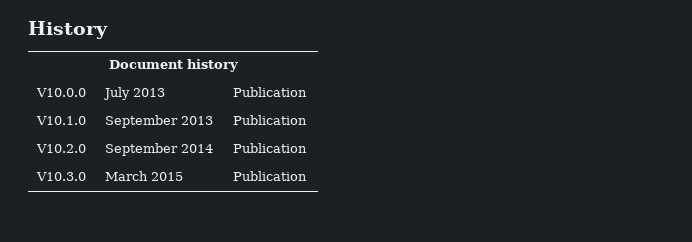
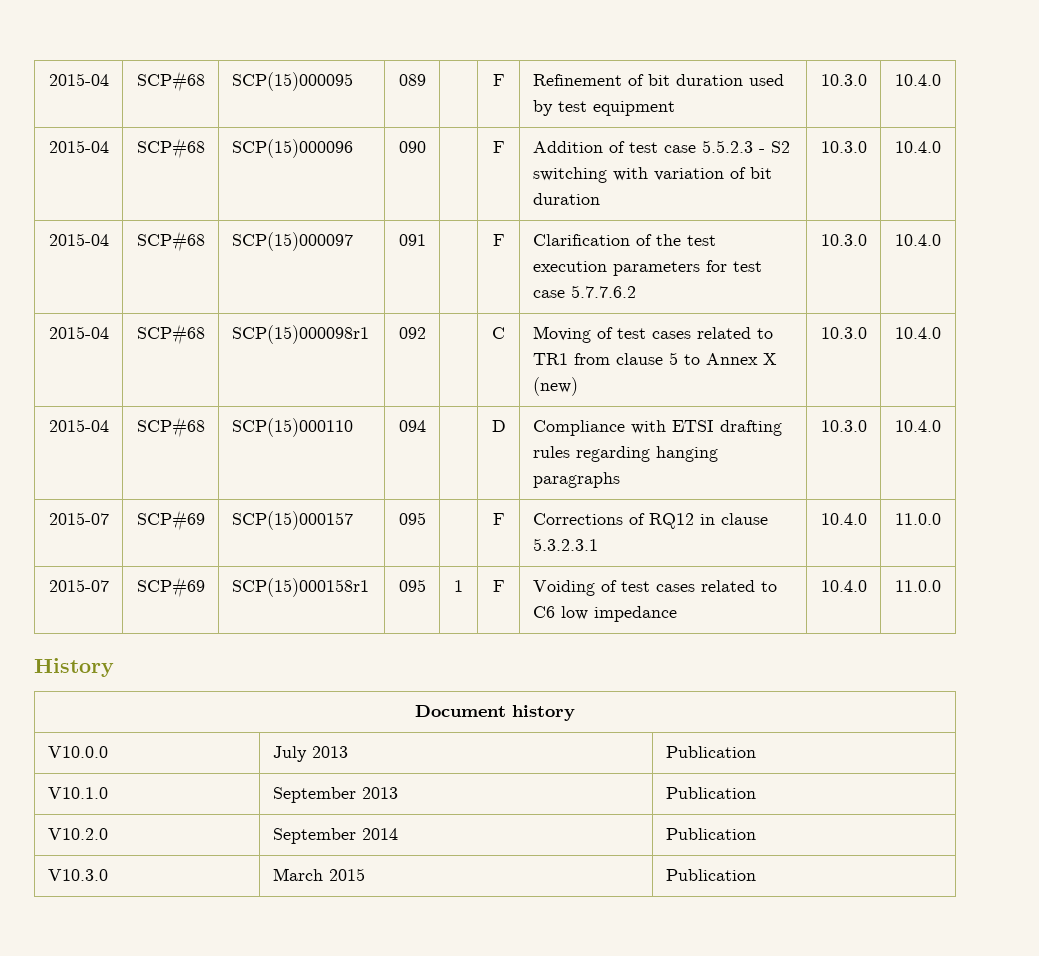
+ 2015-04 | SCP#68 | SCP(15)000095 | 089 | | F | Refinement of bit duration used by test equipment | 10.3.0 | 10.4.0
+ 2015-04 | SCP#68 | SCP(15)000096 | 090 | | F | Addition of test case 5.5.2.3 - S2 switching with variation of bit duration | 10.3.0 | 10.4.0
+ 2015-04 | SCP#68 | SCP(15)000097 | 091 | | F | Clarification of the test execution parameters for test case 5.7.7.6.2 | 10.3.0 | 10.4.0
+ 2015-04 | SCP#68 | SCP(15)000098r1 | 092 | | C | Moving of test cases related to TR1 from clause 5 to Annex X (new) | 10.3.0 | 10.4.0
+ 2015-04 | SCP#68 | SCP(15)000110 | 094 | | D | Compliance with ETSI drafting rules regarding hanging paragraphs | 10.3.0 | 10.4.0
+ 2015-07 | SCP#69 | SCP(15)000157 | 095 | | F | Corrections of RQ12 in clause 5.3.2.3.1 | 10.4.0 | 11.0.0
+ 2015-07 | SCP#69 | SCP(15)000158r1 | 095 | 1 | F | Voiding of test cases related to C6 low impedance | 10.4.0 | 11.0.0

